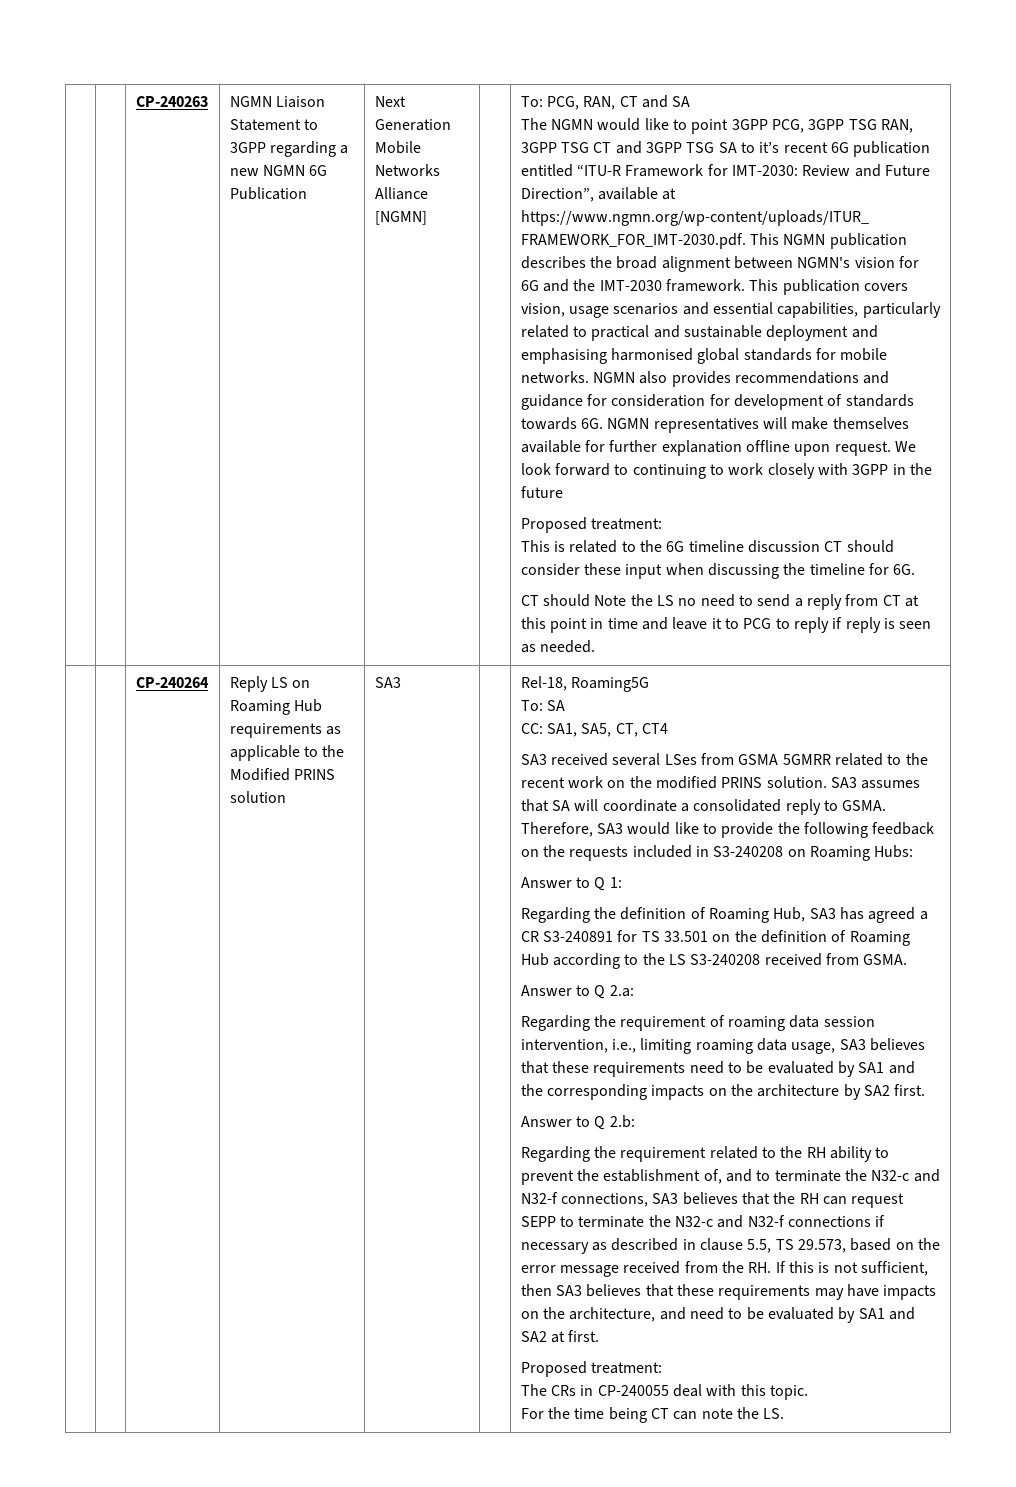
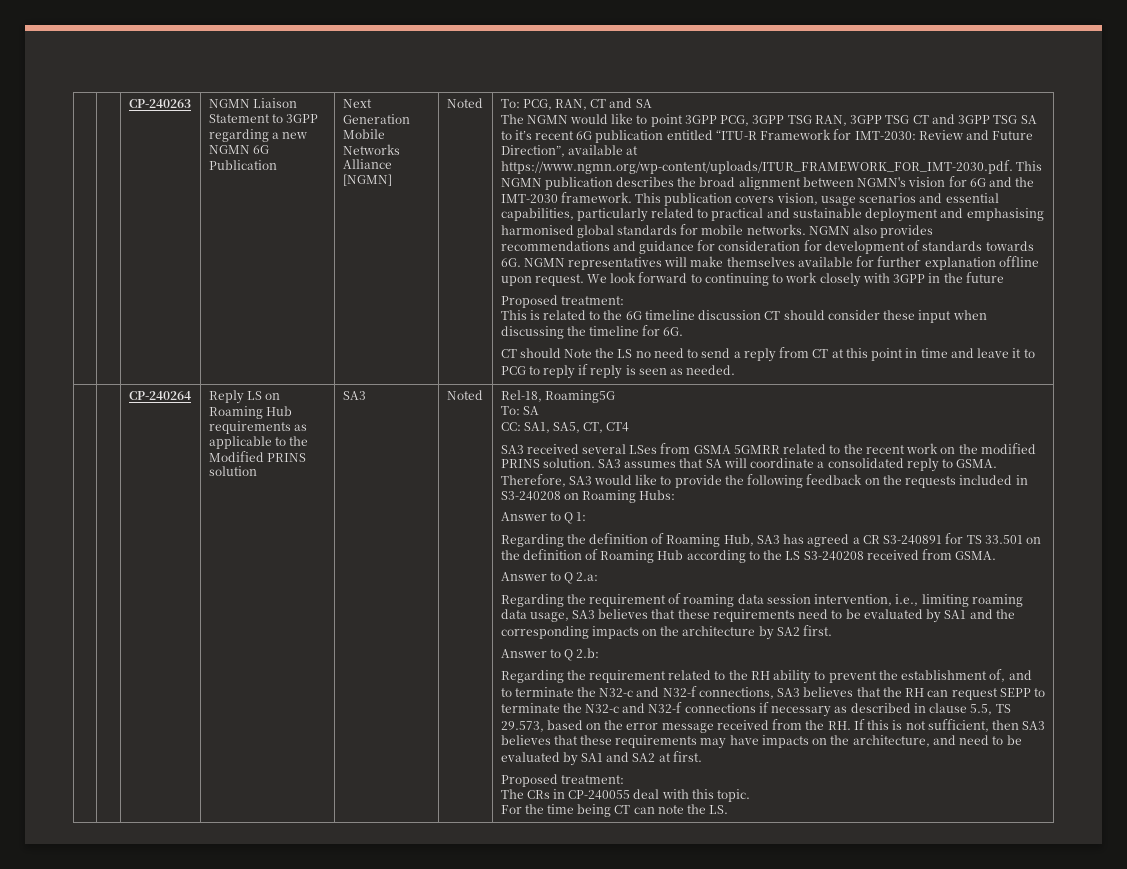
- Next Generation Mobile Networks Alliance [NGMN]
+ Next Generation Mobile Networks Alliance [NGMN] | Noted
- Reply LS on Roaming Hub requirements as applicable to the Modified PRINS solution | SA3
+ Reply LS on Roaming Hub requirements as applicable to the Modified PRINS solution | SA3 | Noted

